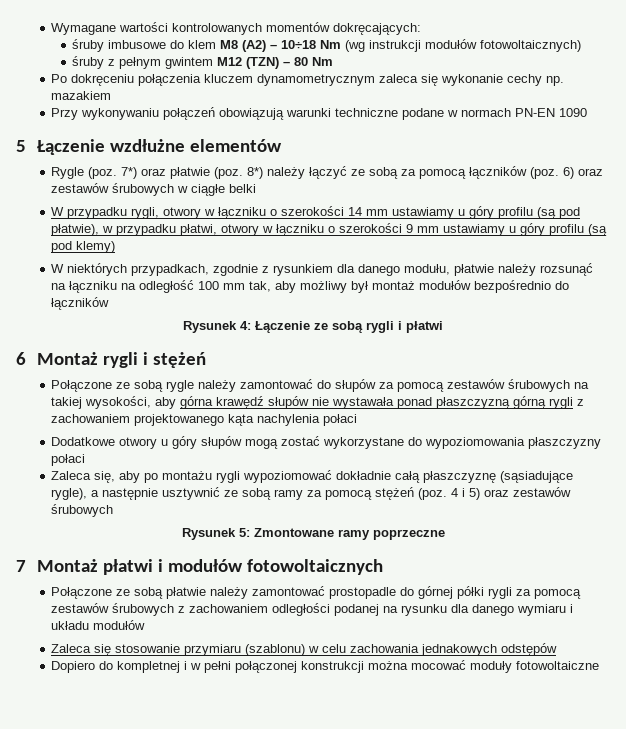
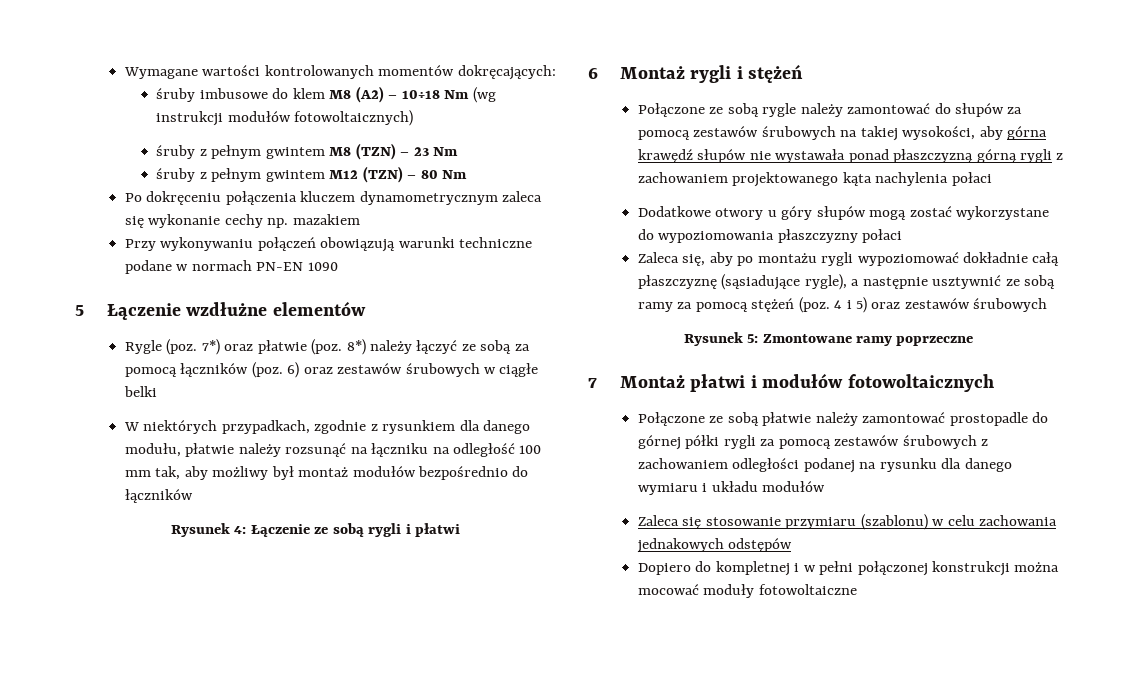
+ śruby z pełnym gwintem M8 (TZN) – 23 Nm
- W przypadku rygli, otwory w łączniku o szerokości 14 mm ustawiamy u góry profilu (są pod płatwie), w przypadku płatwi, otwory w łączniku o szerokości 9 mm ustawiamy u góry profilu (są pod klemy)

